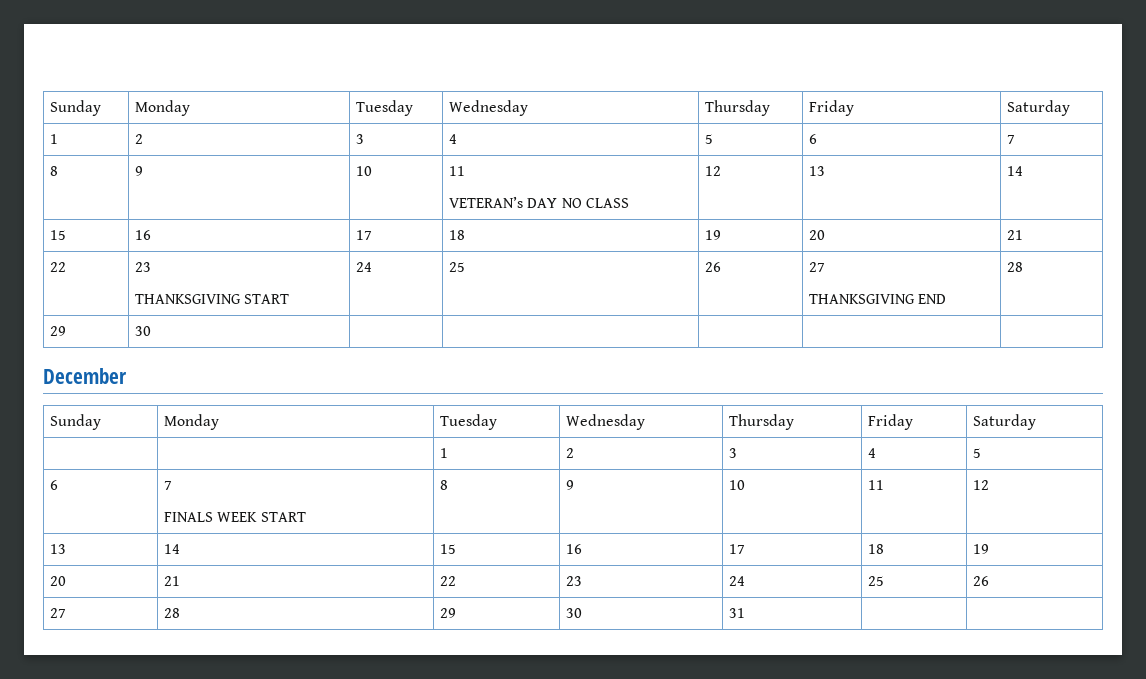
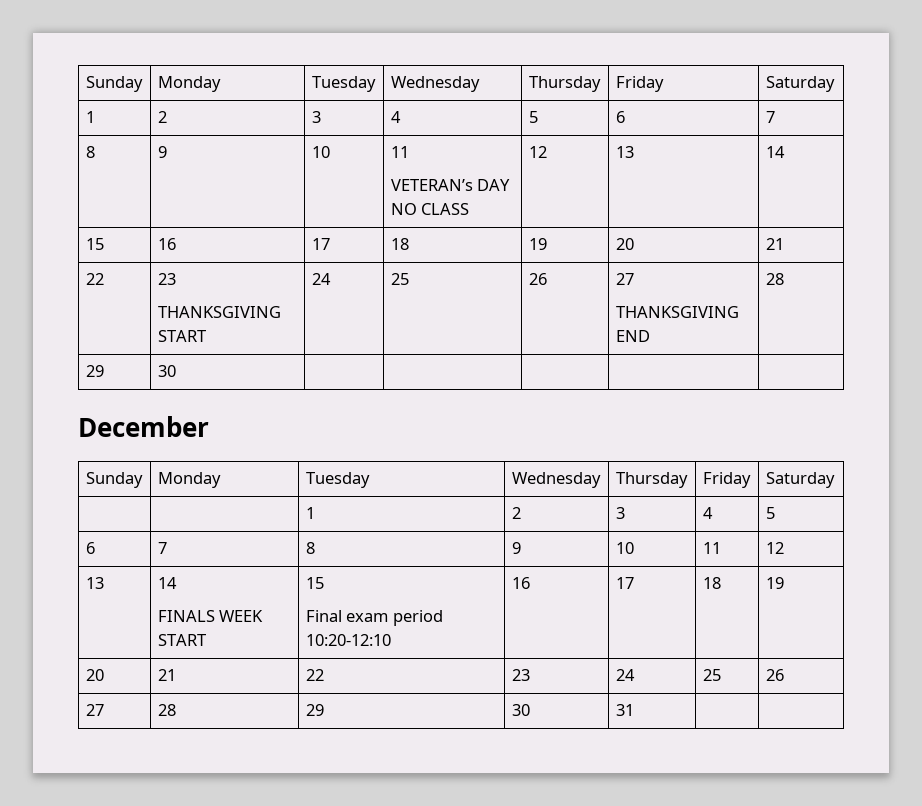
  | | 1 | 2 | 3 | 4 | 5
- 6 | 7
- FINALS WEEK START | 8 | 9 | 10 | 11 | 12
- 13 | 14 | 15 | 16 | 17 | 18 | 19
+ 6 | 7 | 8 | 9 | 10 | 11 | 12
+ 13 | 14
+ FINALS WEEK START | 15
+ Final exam period 10:20-12:10 | 16 | 17 | 18 | 19

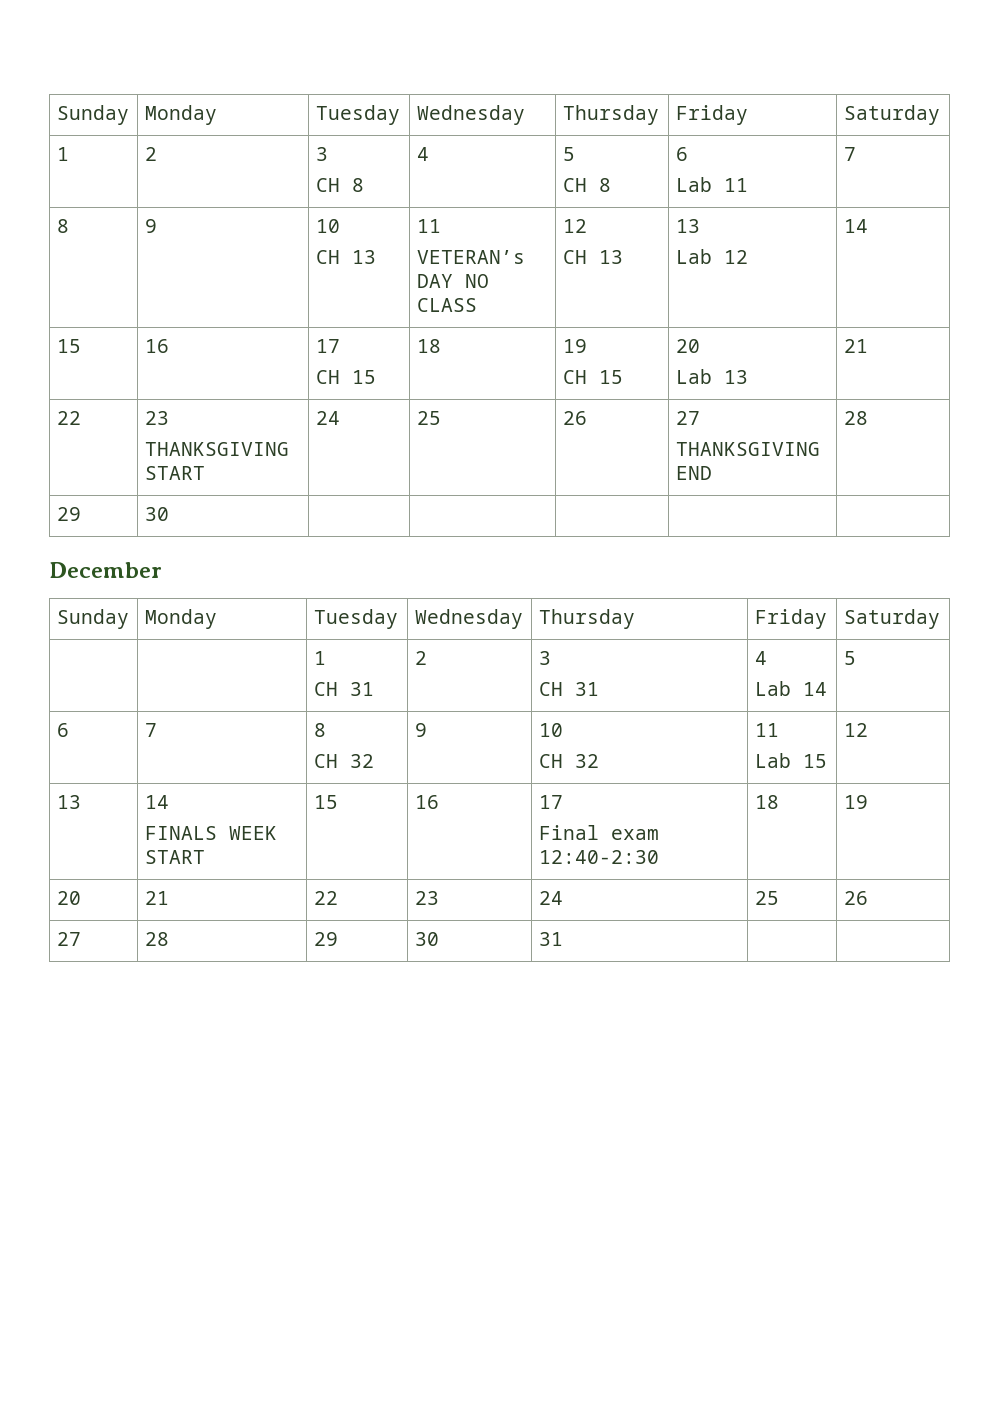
- 1 | 2 | 3 | 4 | 5 | 6 | 7
- 8 | 9 | 10 | 11
- VETERAN’s DAY NO CLASS | 12 | 13 | 14
- 15 | 16 | 17 | 18 | 19 | 20 | 21
+ 1 | 2 | 3
+ CH 8 | 4 | 5
+ CH 8 | 6
+ Lab 11 | 7
+ 8 | 9 | 10
+ CH 13 | 11
+ VETERAN’s DAY NO CLASS | 12
+ CH 13 | 13
+ Lab 12 | 14
+ 15 | 16 | 17
+ CH 15 | 18 | 19
+ CH 15 | 20
+ Lab 13 | 21
  December
  Sunday | Monday | Tuesday | Wednesday | Thursday | Friday | Saturday
- | | 1 | 2 | 3 | 4 | 5
+ | | 1
+ CH 31 | 2 | 3
+ CH 31 | 4
+ Lab 14 | 5
- 6 | 7 | 8 | 9 | 10 | 11 | 12
+ 6 | 7 | 8
+ CH 32 | 9 | 10
+ CH 32 | 11
+ Lab 15 | 12
  13 | 14
- FINALS WEEK START | 15
- Final exam period 10:20-12:10 | 16 | 17 | 18 | 19
+ FINALS WEEK START | 15 | 16 | 17
+ Final exam 12:40-2:30 | 18 | 19

